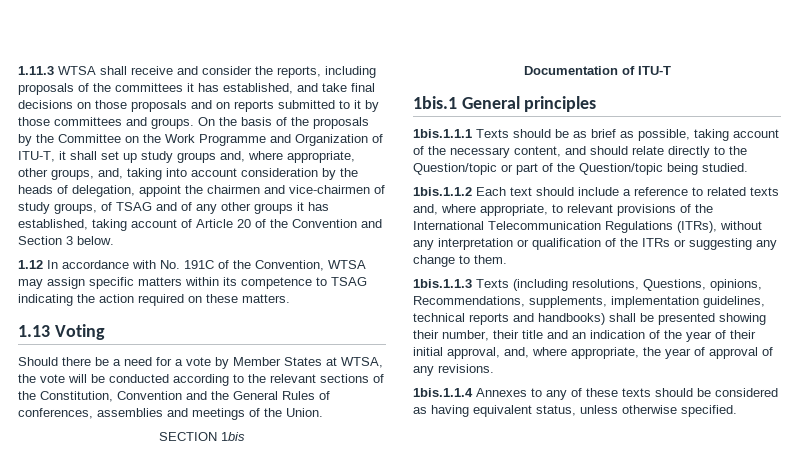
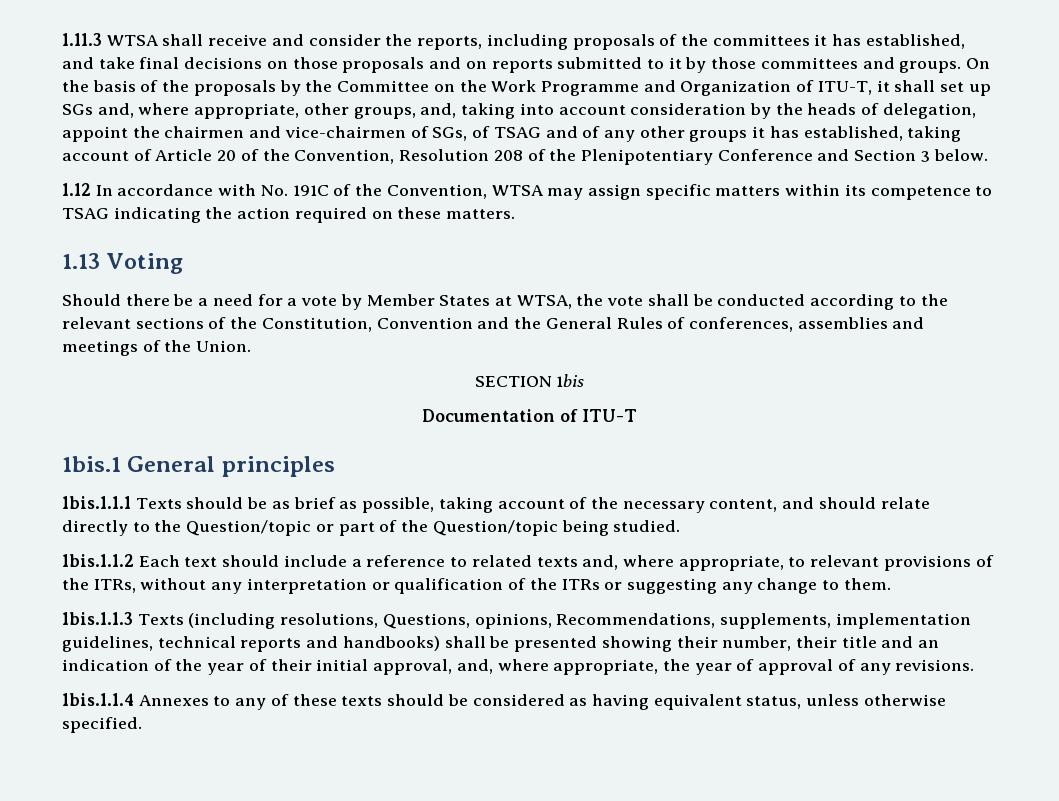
- On the basis of the proposals by the Committee on the Work Programme and Organization of ITU-T, it shall set up study groups and, where appropriate, other groups, and, taking into account consideration by the heads of delegation, appoint the chairmen and vice-chairmen of study groups, of TSAG and of any other groups it has established, taking account of Article 20 of the Convention and Section 3 below.
+ On the basis of the proposals by the Committee on the Work Programme and Organization of ITU-T, it shall set up SGs and, where appropriate, other groups, and, taking into account consideration by the heads of delegation, appoint the chairmen and vice-chairmen of SGs, of TSAG and of any other groups it has established, taking account of Article 20 of the Convention, Resolution 208 of the Plenipotentiary Conference and Section 3 below.
- Should there be a need for a vote by Member States at WTSA, the vote will be conducted according to the relevant sections of the Constitution, Convention and the General Rules of conferences, assemblies and meetings of the Union.
+ Should there be a need for a vote by Member States at WTSA, the vote shall be conducted according to the relevant sections of the Constitution, Convention and the General Rules of conferences, assemblies and meetings of the Union.
- 1bis.1.1.2 Each text should include a reference to related texts and, where appropriate, to relevant provisions of the International Telecommunication Regulations (ITRs), without any interpretation or qualification of the ITRs or suggesting any change to them.
+ 1bis.1.1.2 Each text should include a reference to related texts and, where appropriate, to relevant provisions of the ITRs, without any interpretation or qualification of the ITRs or suggesting any change to them.

